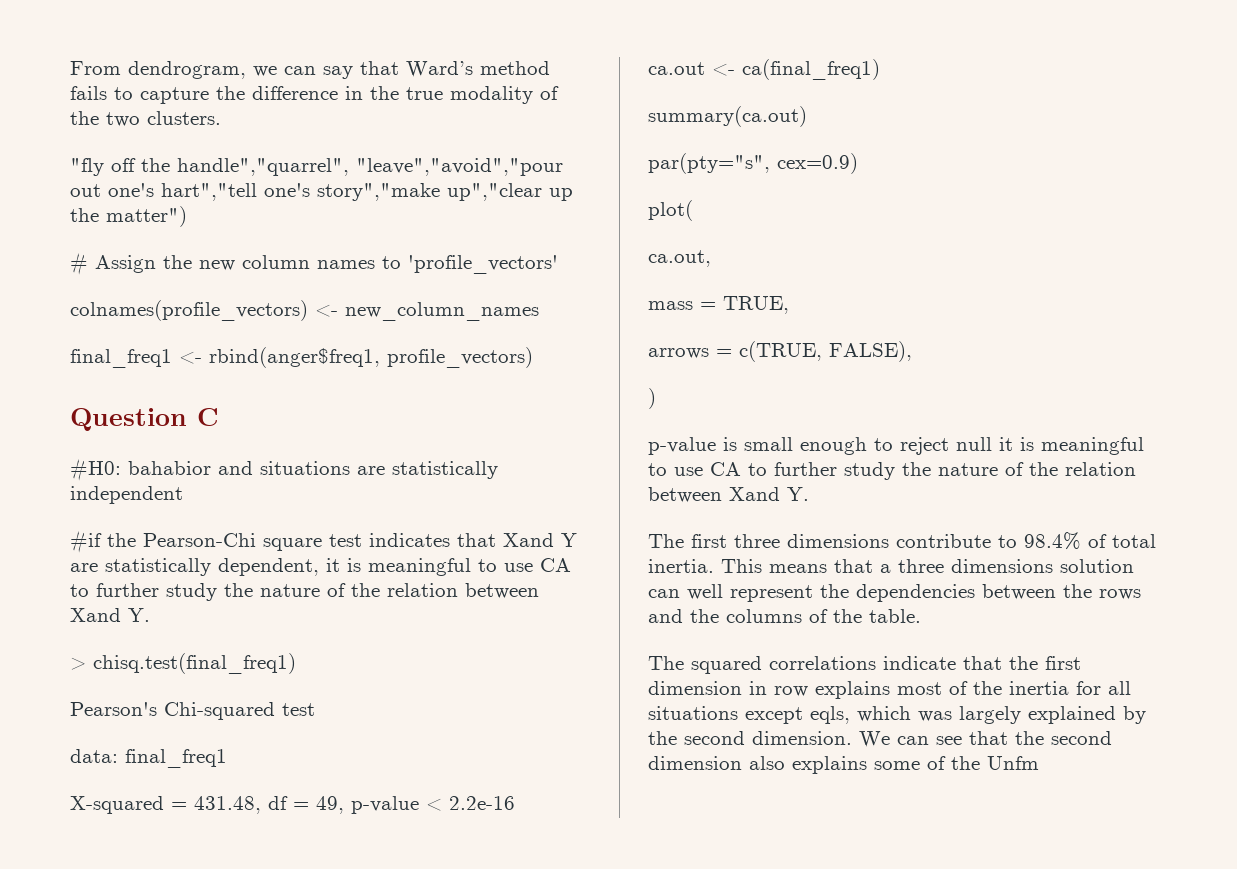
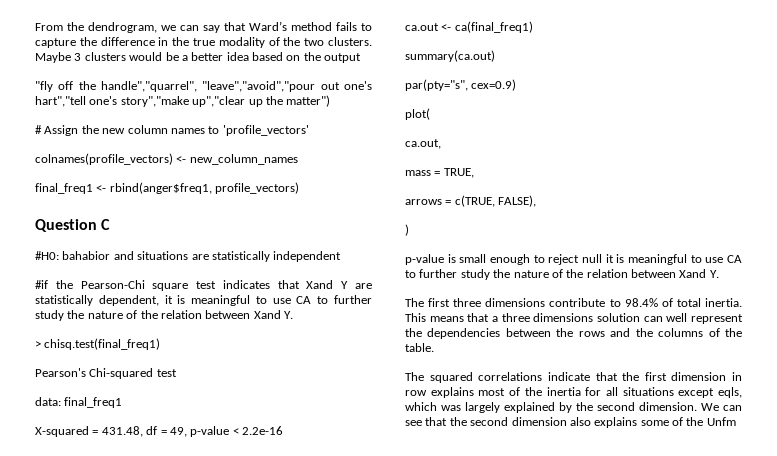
- From dendrogram, we can say that Ward’s method fails to capture the difference in the true modality of the two clusters.
+ From the dendrogram, we can say that Ward’s method fails to capture the difference in the true modality of the two clusters. Maybe 3 clusters would be a better idea based on the output

